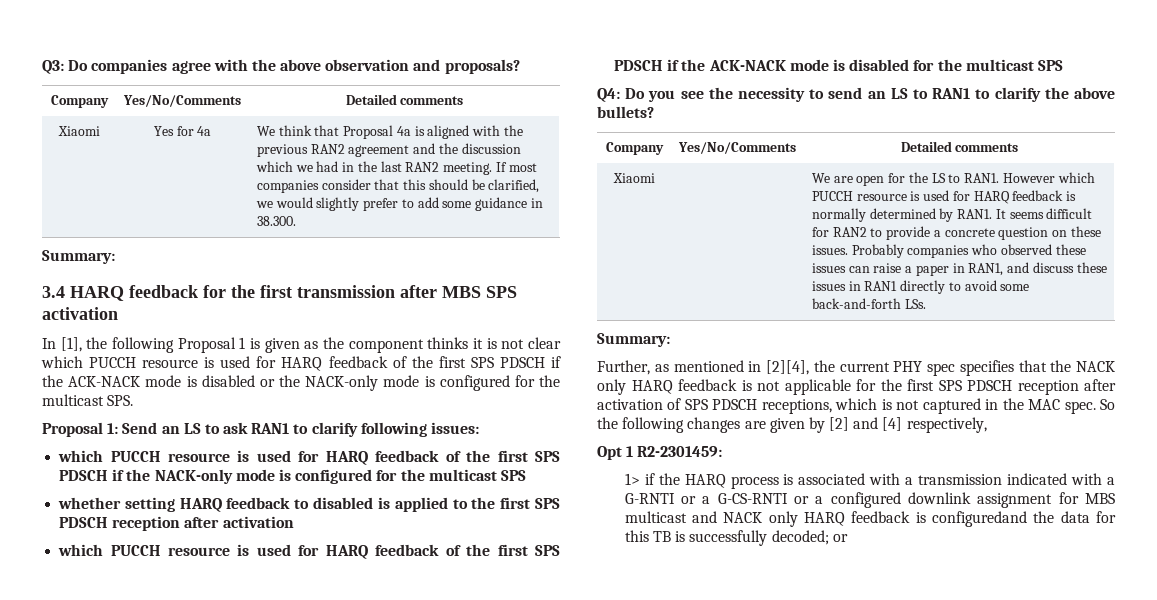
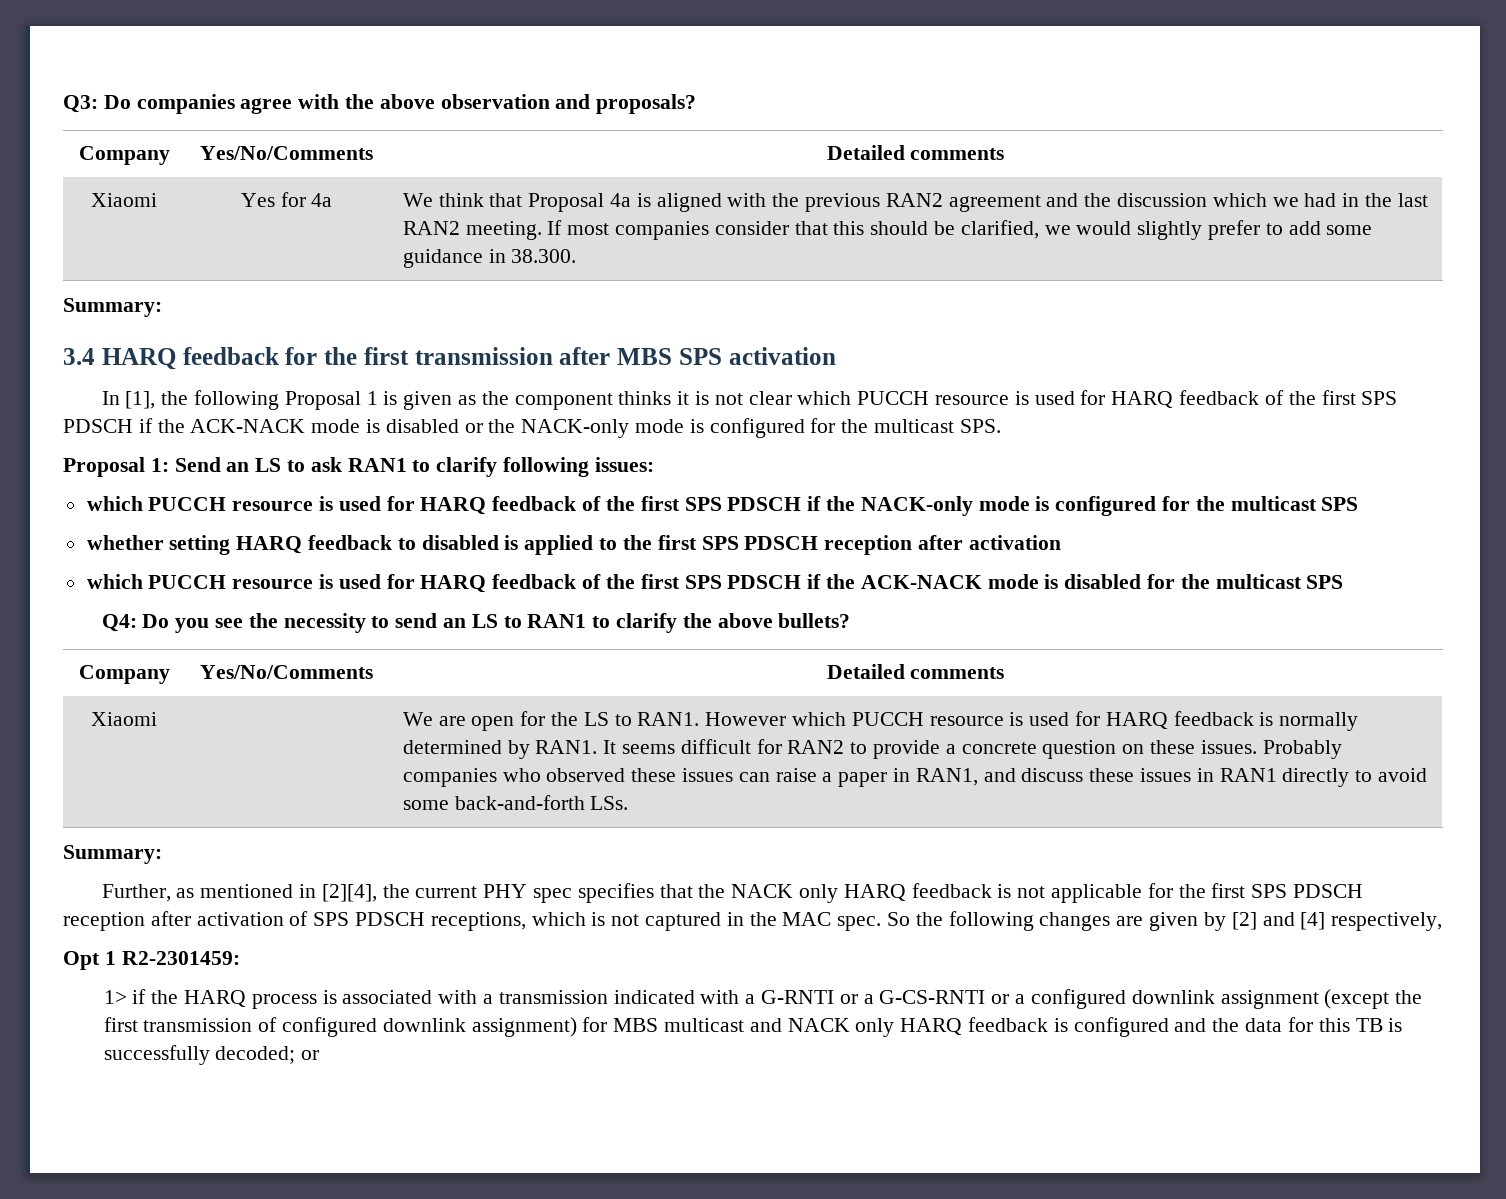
- 1> if the HARQ process is associated with a transmission indicated with a G-RNTI or a G-CS-RNTI or a configured downlink assignment for MBS multicast and NACK only HARQ feedback is configuredand the data for this TB is successfully decoded; or
+ 1> if the HARQ process is associated with a transmission indicated with a G-RNTI or a G-CS-RNTI or a configured downlink assignment (except the first transmission of configured downlink assignment) for MBS multicast and NACK only HARQ feedback is configured and the data for this TB is successfully decoded; or

